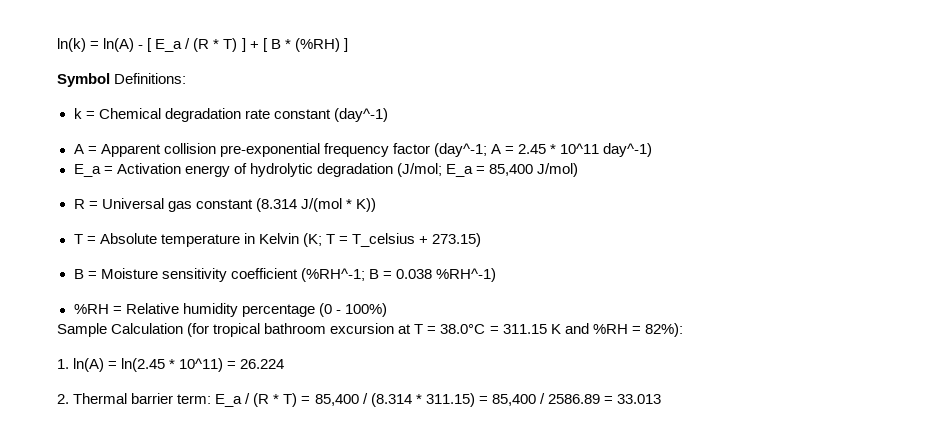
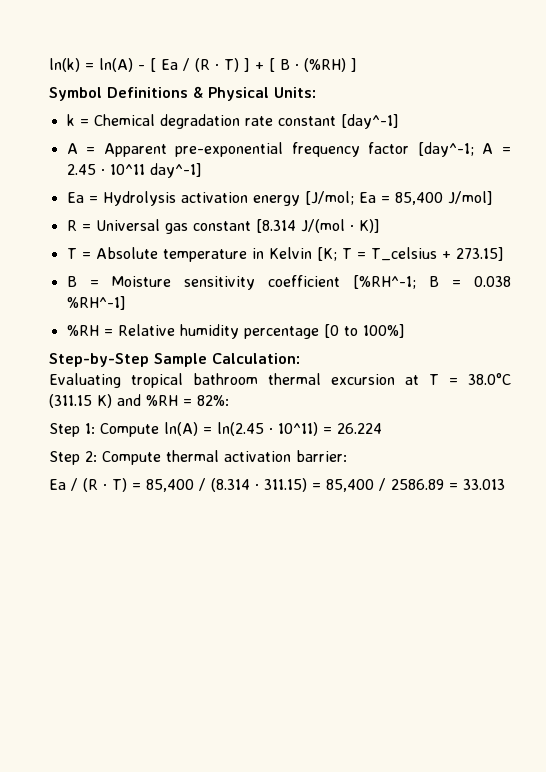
- ln(k) = ln(A) - [ E_a / (R * T) ] + [ B * (%RH) ]
+ ln(k) = ln(A) - [ Ea / (R · T) ] + [ B · (%RH) ]
- Symbol Definitions:
+ Symbol Definitions & Physical Units:
- k = Chemical degradation rate constant (day^-1)
+ k = Chemical degradation rate constant [day^-1]
- A = Apparent collision pre-exponential frequency factor (day^-1; A = 2.45 * 10^11 day^-1)
- E_a = Activation energy of hydrolytic degradation (J/mol; E_a = 85,400 J/mol)
+ A = Apparent pre-exponential frequency factor [day^-1; A = 2.45 · 10^11 day^-1]
+ Ea = Hydrolysis activation energy [J/mol; Ea = 85,400 J/mol]
- R = Universal gas constant (8.314 J/(mol * K))
+ R = Universal gas constant [8.314 J/(mol · K)]
- T = Absolute temperature in Kelvin (K; T = T_celsius + 273.15)
+ T = Absolute temperature in Kelvin [K; T = T_celsius + 273.15]
- B = Moisture sensitivity coefficient (%RH^-1; B = 0.038 %RH^-1)
+ B = Moisture sensitivity coefficient [%RH^-1; B = 0.038 %RH^-1]
- %RH = Relative humidity percentage (0 - 100%)
- Sample Calculation (for tropical bathroom excursion at T = 38.0°C = 311.15 K and %RH = 82%):
- 1. ln(A) = ln(2.45 * 10^11) = 26.224
+ %RH = Relative humidity percentage [0 to 100%]
+ Step-by-Step Sample Calculation:
+ Evaluating tropical bathroom thermal excursion at T = 38.0°C (311.15 K) and %RH = 82%:
+ Step 1: Compute ln(A) = ln(2.45 · 10^11) = 26.224
- 2. Thermal barrier term: E_a / (R * T) = 85,400 / (8.314 * 311.15) = 85,400 / 2586.89 = 33.013
+ Step 2: Compute thermal activation barrier:
+ Ea / (R · T) = 85,400 / (8.314 · 311.15) = 85,400 / 2586.89 = 33.013

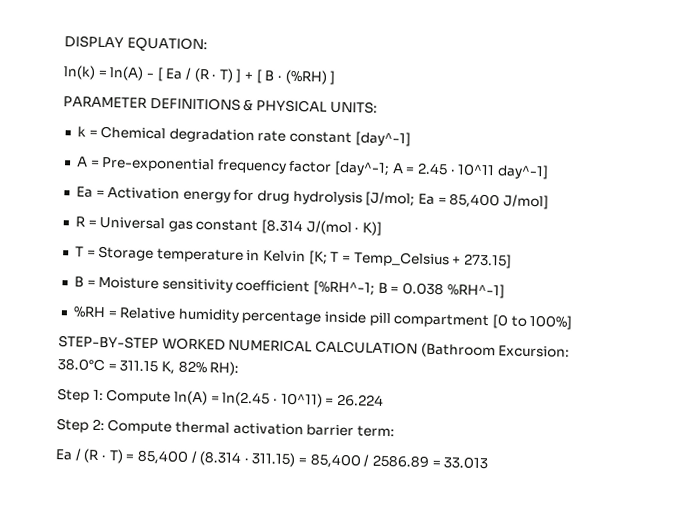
+ DISPLAY EQUATION:
- Symbol Definitions & Physical Units:
+ PARAMETER DEFINITIONS & PHYSICAL UNITS:
- A = Apparent pre-exponential frequency factor [day^-1; A = 2.45 · 10^11 day^-1]
+ A = Pre-exponential frequency factor [day^-1; A = 2.45 · 10^11 day^-1]
- Ea = Hydrolysis activation energy [J/mol; Ea = 85,400 J/mol]
+ Ea = Activation energy for drug hydrolysis [J/mol; Ea = 85,400 J/mol]
- T = Absolute temperature in Kelvin [K; T = T_celsius + 273.15]
+ T = Storage temperature in Kelvin [K; T = Temp_Celsius + 273.15]
- %RH = Relative humidity percentage [0 to 100%]
+ %RH = Relative humidity percentage inside pill compartment [0 to 100%]
- Step-by-Step Sample Calculation:
- Evaluating tropical bathroom thermal excursion at T = 38.0°C (311.15 K) and %RH = 82%:
+ STEP-BY-STEP WORKED NUMERICAL CALCULATION (Bathroom Excursion: 38.0°C = 311.15 K, 82% RH):
- Step 2: Compute thermal activation barrier:
+ Step 2: Compute thermal activation barrier term:

